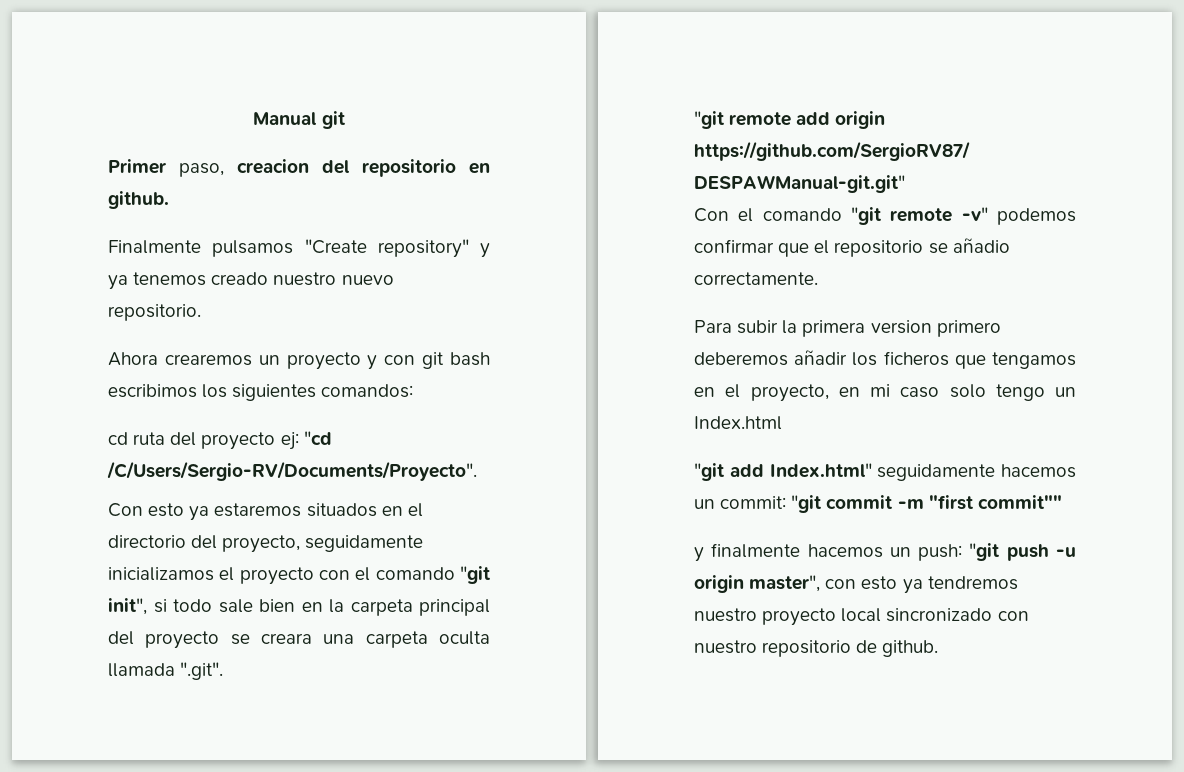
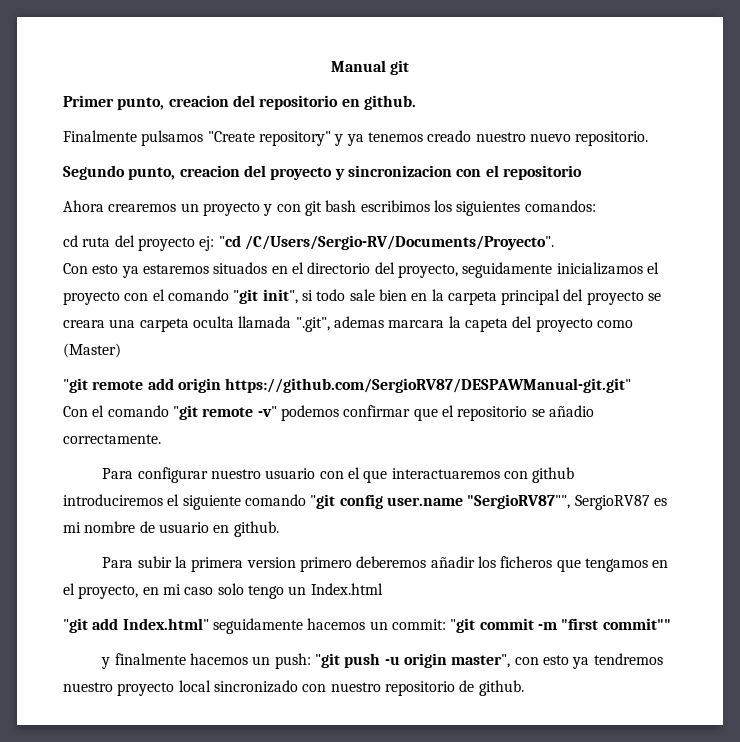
- Primer paso, creacion del repositorio en github.
+ Primer punto, creacion del repositorio en github.
+ Segundo punto, creacion del proyecto y sincronizacion con el repositorio
- Con esto ya estaremos situados en el directorio del proyecto, seguidamente inicializamos el proyecto con el comando "git init", si todo sale bien en la carpeta principal del proyecto se creara una carpeta oculta llamada ".git".
+ Con esto ya estaremos situados en el directorio del proyecto, seguidamente inicializamos el proyecto con el comando "git init", si todo sale bien en la carpeta principal del proyecto se creara una carpeta oculta llamada ".git", ademas marcara la capeta del proyecto como (Master)
+ Para configurar nuestro usuario con el que interactuaremos con github introduciremos el siguiente comando "git config user.name "SergioRV87"", SergioRV87 es mi nombre de usuario en github.

